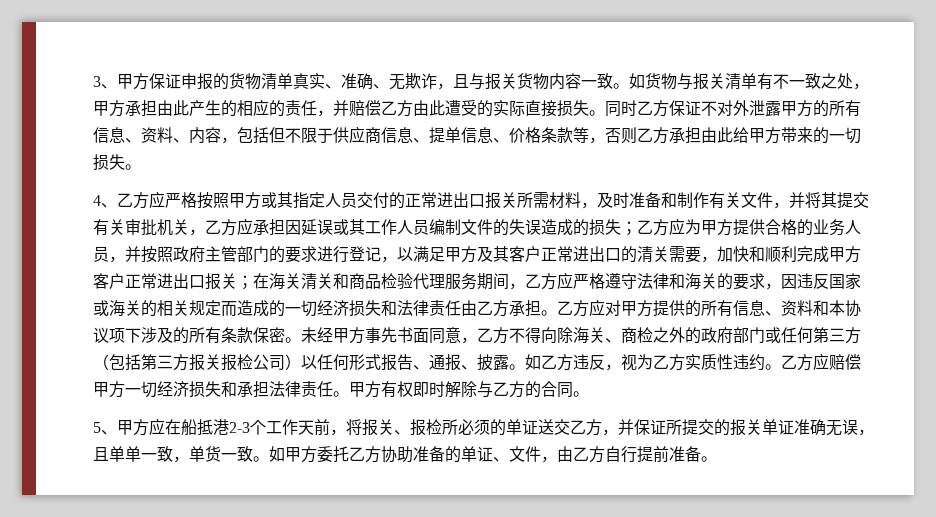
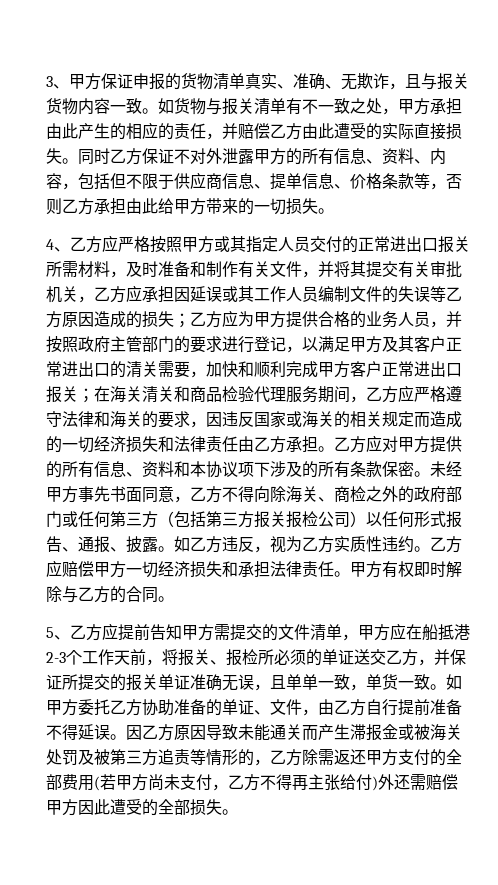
- 4、乙方应严格按照甲方或其指定人员交付的正常进出口报关所需材料，及时准备和制作有关文件，并将其提交有关审批机关，乙方应承担因延误或其工作人员编制文件的失误造成的损失；
+ 4、乙方应严格按照甲方或其指定人员交付的正常进出口报关所需材料，及时准备和制作有关文件，并将其提交有关审批机关，乙方应承担因延误或其工作人员编制文件的失误等乙方原因造成的损失；
- 5、甲方应在船抵港2-3个工作天前，将报关、报检所必须的单证送交乙方，并保证所提交的报关单证准确无误，且单单一致，单货一致。
+ 5、乙方应提前告知甲方需提交的文件清单，甲方应在船抵港2-3个工作天前，将报关、报检所必须的单证送交乙方，并保证所提交的报关单证准确无误，且单单一致，单货一致。
- 如甲方委托乙方协助准备的单证、文件，由乙方自行提前准备。
+ 如甲方委托乙方协助准备的单证、文件，由乙方自行提前准备不得延误。因乙方原因导致未能通关而产生滞报金或被海关处罚及被第三方追责等情形的，乙方除需返还甲方支付的全部费用(若甲方尚未支付，乙方不得再主张给付)外还需赔偿甲方因此遭受的全部损失。

